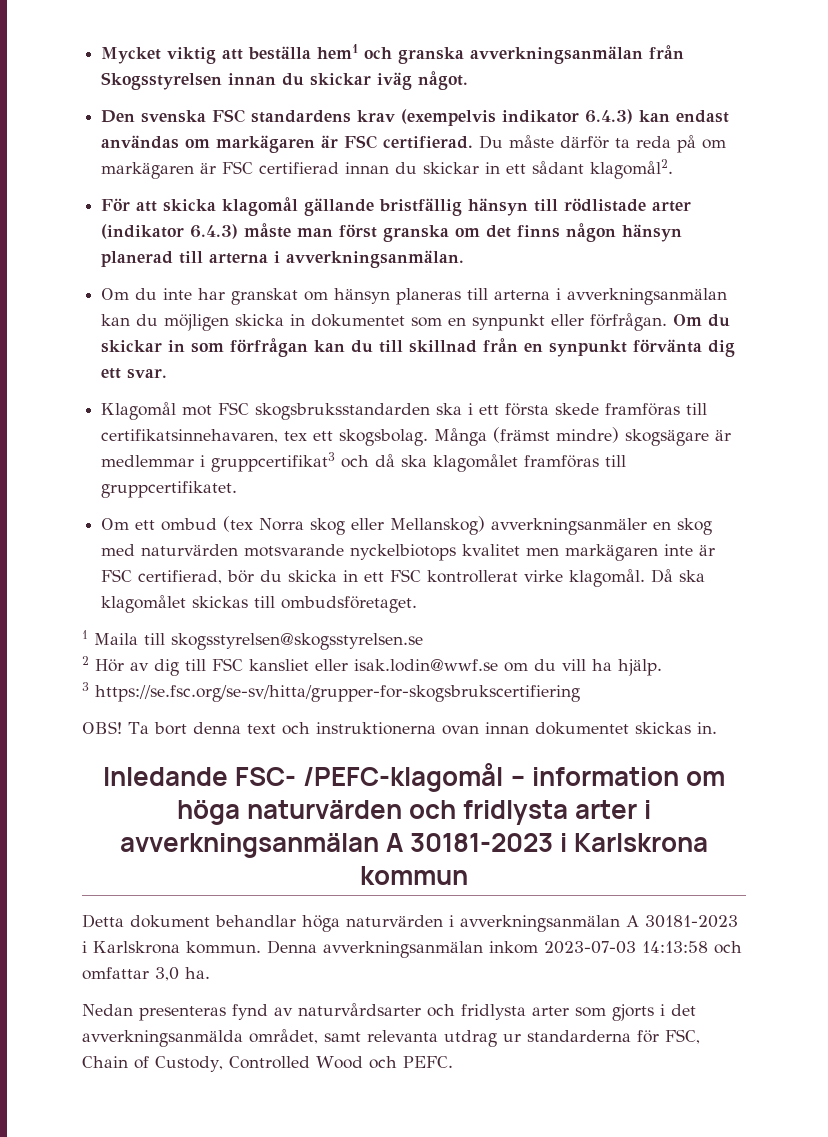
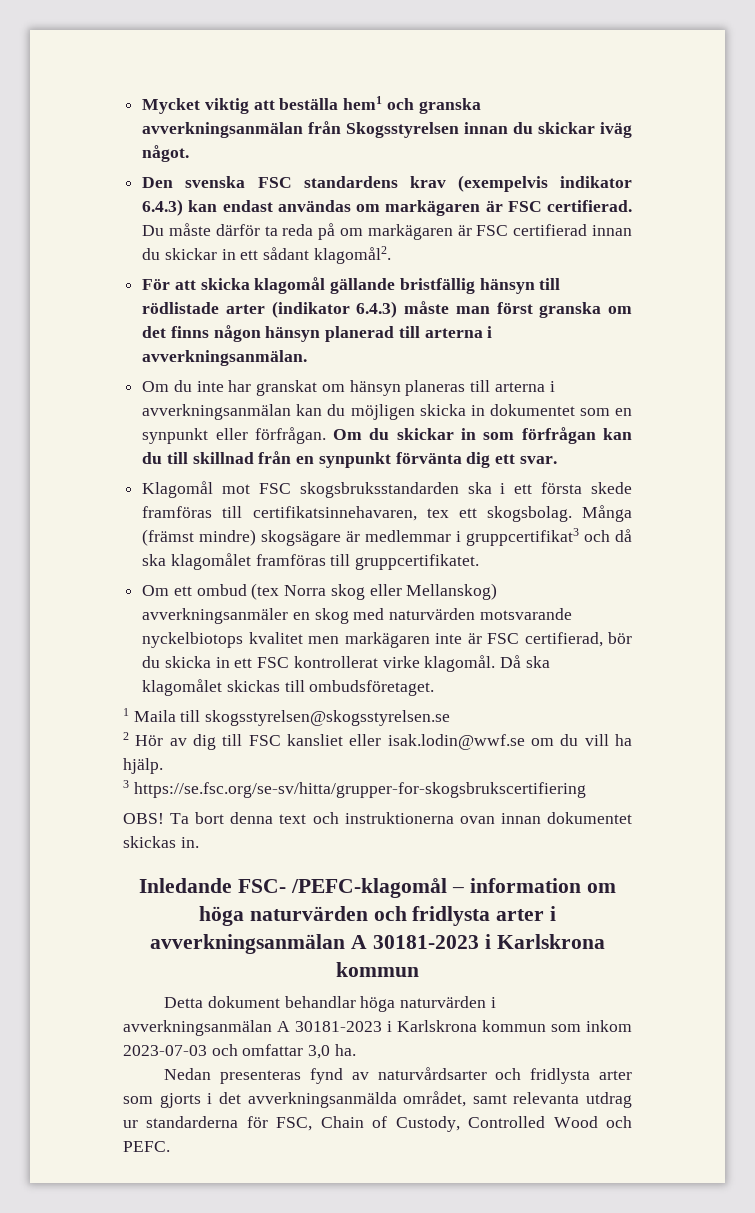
- Detta dokument behandlar höga naturvärden i avverkningsanmälan A 30181-2023 i Karlskrona kommun. Denna avverkningsanmälan inkom 2023-07-03 14:13:58 och omfattar 3,0 ha.
+ Detta dokument behandlar höga naturvärden i avverkningsanmälan A 30181-2023 i Karlskrona kommun som inkom 2023-07-03 och omfattar 3,0 ha.

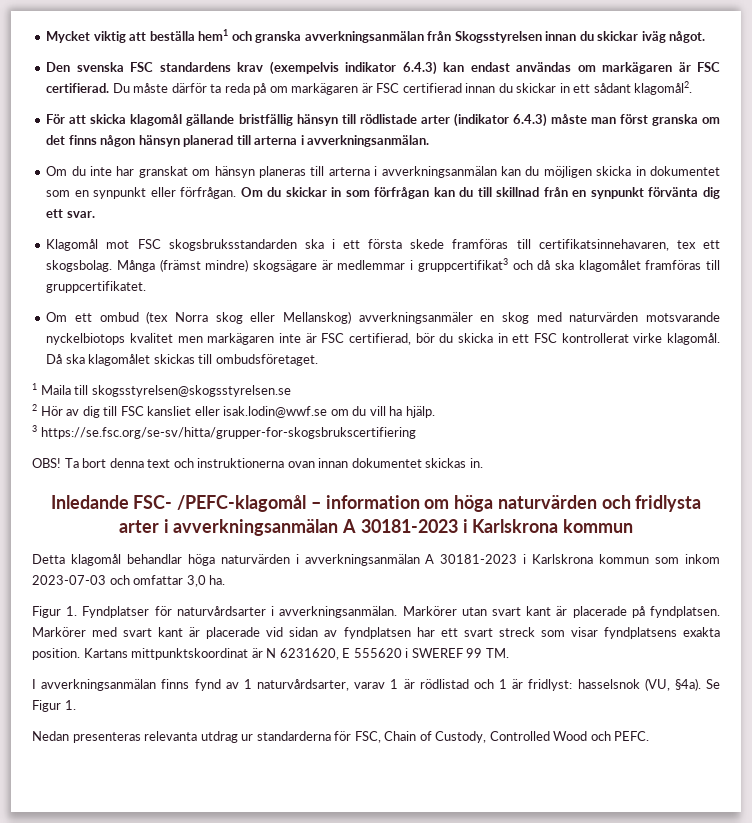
- Detta dokument behandlar höga naturvärden i avverkningsanmälan A 30181-2023 i Karlskrona kommun som inkom 2023-07-03 och omfattar 3,0 ha.
+ Detta klagomål behandlar höga naturvärden i avverkningsanmälan A 30181-2023 i Karlskrona kommun som inkom 2023-07-03 och omfattar 3,0 ha.
- Nedan presenteras fynd av naturvårdsarter och fridlysta arter som gjorts i det avverkningsanmälda området, samt relevanta utdrag ur standarderna för FSC, Chain of Custody, Controlled Wood och PEFC.
+ Figur 1. Fyndplatser för naturvårdsarter i avverkningsanmälan. Markörer utan svart kant är placerade på fyndplatsen. Markörer med svart kant är placerade vid sidan av fyndplatsen har ett svart streck som visar fyndplatsens exakta position. Kartans mittpunktskoordinat är N 6231620, E 555620 i SWEREF 99 TM.
+ I avverkningsanmälan finns fynd av 1 naturvårdsarter, varav 1 är rödlistad och 1 är fridlyst: hasselsnok (VU, §4a). Se Figur 1.
+ Nedan presenteras relevanta utdrag ur standarderna för FSC, Chain of Custody, Controlled Wood och PEFC.

